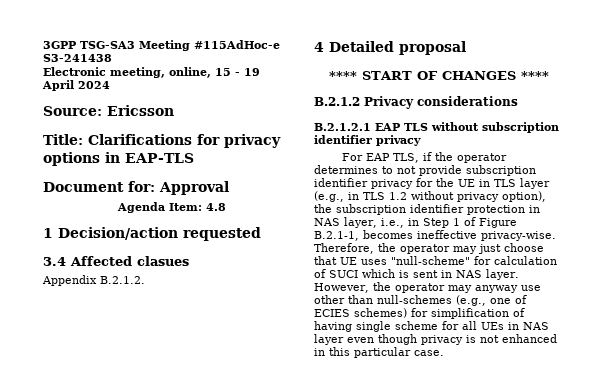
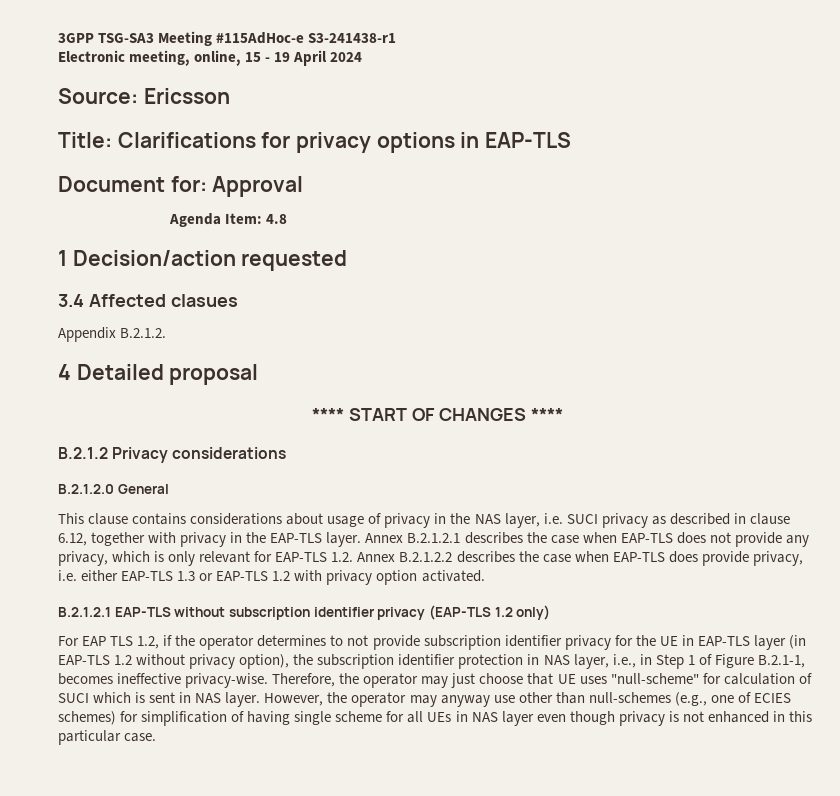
- 3GPP TSG-SA3 Meeting #115AdHoc-e S3-241438
+ 3GPP TSG-SA3 Meeting #115AdHoc-e S3-241438-r1
- B.2.1.2.1 EAP TLS without subscription identifier privacy
+ B.2.1.2.0 General
+ This clause contains considerations about usage of privacy in the NAS layer, i.e. SUCI privacy as described in clause 6.12, together with privacy in the EAP-TLS layer. Annex B.2.1.2.1 describes the case when EAP-TLS does not provide any privacy, which is only relevant for EAP-TLS 1.2. Annex B.2.1.2.2 describes the case when EAP-TLS does provide privacy, i.e. either EAP-TLS 1.3 or EAP-TLS 1.2 with privacy option activated.
+ B.2.1.2.1 EAP-TLS without subscription identifier privacy (EAP-TLS 1.2 only)
- For EAP TLS, if the operator determines to not provide subscription identifier privacy for the UE in TLS layer (e.g., in TLS 1.2 without privacy option), the subscription identifier protection in NAS layer, i.e., in Step 1 of Figure B.2.1-1, becomes ineffective privacy-wise.
+ For EAP TLS 1.2, if the operator determines to not provide subscription identifier privacy for the UE in EAP-TLS layer (in EAP-TLS 1.2 without privacy option), the subscription identifier protection in NAS layer, i.e., in Step 1 of Figure B.2.1-1, becomes ineffective privacy-wise.

